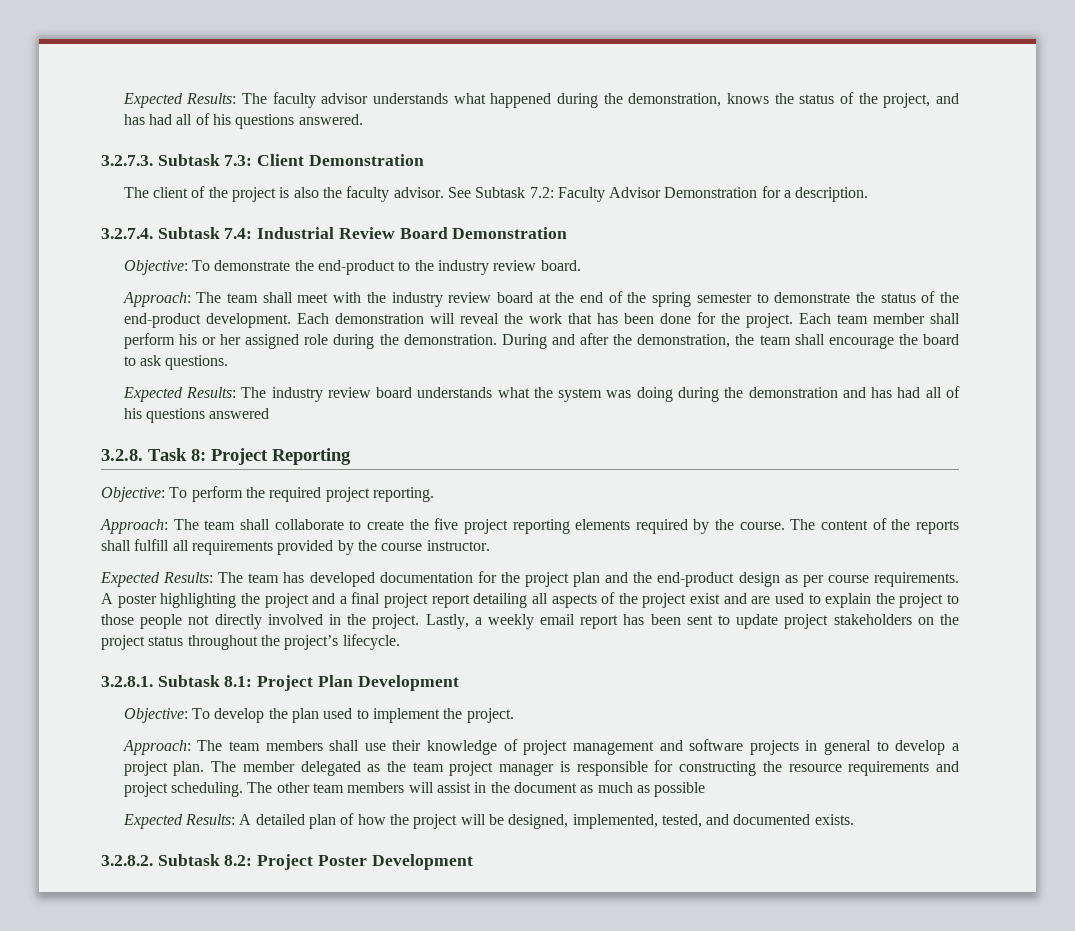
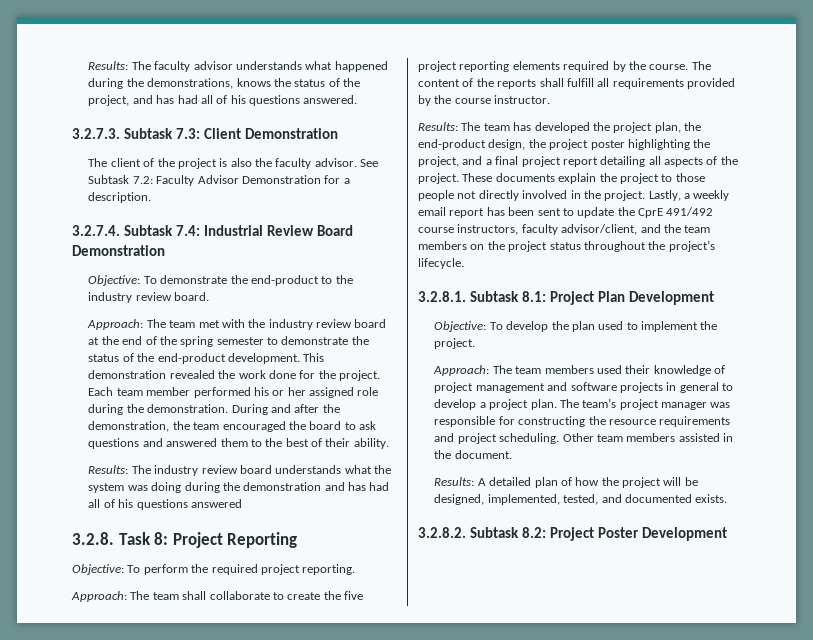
- Expected Results: The faculty advisor understands what happened during the demonstration, knows the status of the project, and has had all of his questions answered.
+ Results: The faculty advisor understands what happened during the demonstrations, knows the status of the project, and has had all of his questions answered.
- Approach: The team shall meet with the industry review board at the end of the spring semester to demonstrate the status of the end-product development.
+ Approach: The team met with the industry review board at the end of the spring semester to demonstrate the status of the end-product development.
- Each demonstration will reveal the work that has been done for the project.
+ This demonstration revealed the work done for the project.
- Each team member shall perform his or her assigned role during the demonstration.
+ Each team member performed his or her assigned role during the demonstration.
- During and after the demonstration, the team shall encourage the board to ask questions.
- Expected Results: The industry review board understands what the system was doing during the demonstration and has had all of his questions answered
+ During and after the demonstration, the team encouraged the board to ask questions and answered them to the best of their ability.
+ Results: The industry review board understands what the system was doing during the demonstration and has had all of his questions answered
- Expected Results: The team has developed documentation for the project plan and the end-product design as per course requirements. A poster highlighting the project and a final project report detailing all aspects of the project exist and are used to explain the project to those people not directly involved in the project.
+ Results: The team has developed the project plan, the end-product design, the project poster highlighting the project, and a final project report detailing all aspects of the project. These documents explain the project to those people not directly involved in the project.
- Lastly, a weekly email report has been sent to update project stakeholders on the project status throughout the project’s lifecycle.
+ Lastly, a weekly email report has been sent to update the CprE 491/492 course instructors, faculty advisor/client, and the team members on the project status throughout the project’s lifecycle.
- Approach: The team members shall use their knowledge of project management and software projects in general to develop a project plan.
+ Approach: The team members used their knowledge of project management and software projects in general to develop a project plan.
- The member delegated as the team project manager is responsible for constructing the resource requirements and project scheduling.
+ The team’s project manager was responsible for constructing the resource requirements and project scheduling.
- The other team members will assist in the document as much as possible
- Expected Results: A detailed plan of how the project will be designed, implemented, tested, and documented exists.
+ Other team members assisted in the document.
+ Results: A detailed plan of how the project will be designed, implemented, tested, and documented exists.

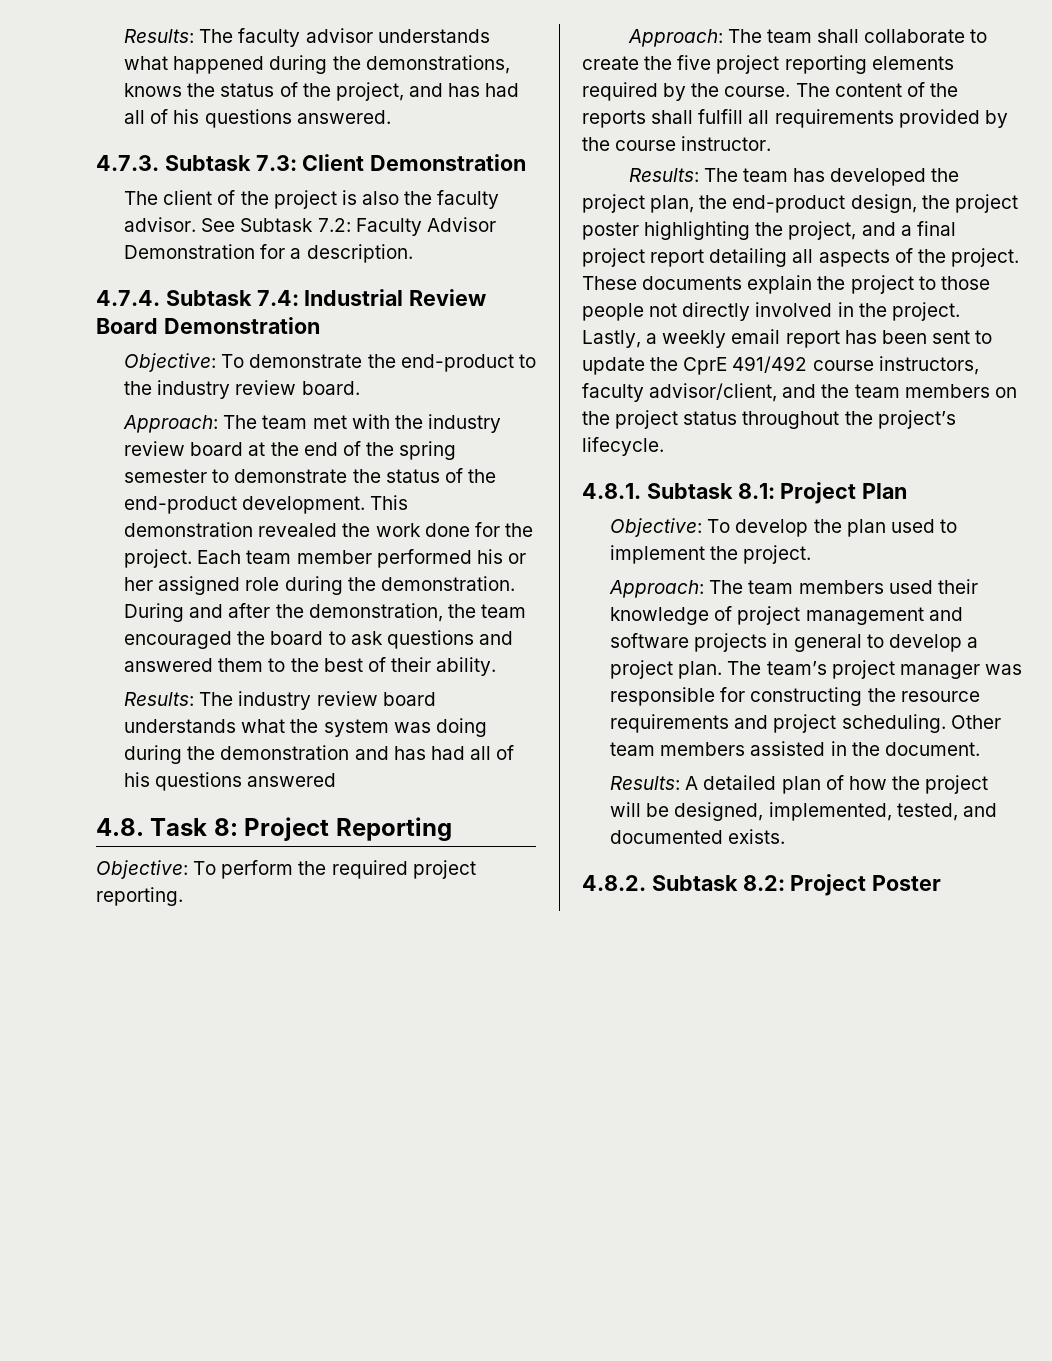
- 3.2.7.3. Subtask 7.3: Client Demonstration
+ 4.7.3. Subtask 7.3: Client Demonstration
- 3.2.7.4. Subtask 7.4: Industrial Review Board Demonstration
+ 4.7.4. Subtask 7.4: Industrial Review Board Demonstration
- 3.2.8. Task 8: Project Reporting
+ 4.8. Task 8: Project Reporting
- 3.2.8.1. Subtask 8.1: Project Plan Development
+ 4.8.1. Subtask 8.1: Project Plan
- 3.2.8.2. Subtask 8.2: Project Poster Development
+ 4.8.2. Subtask 8.2: Project Poster

